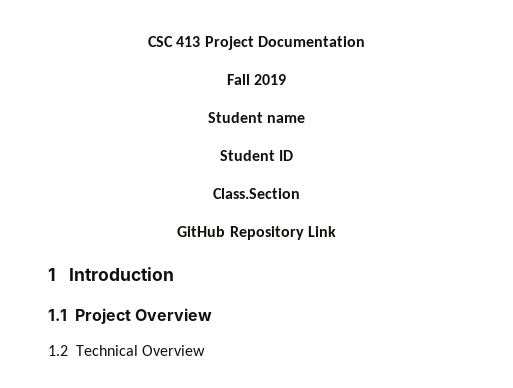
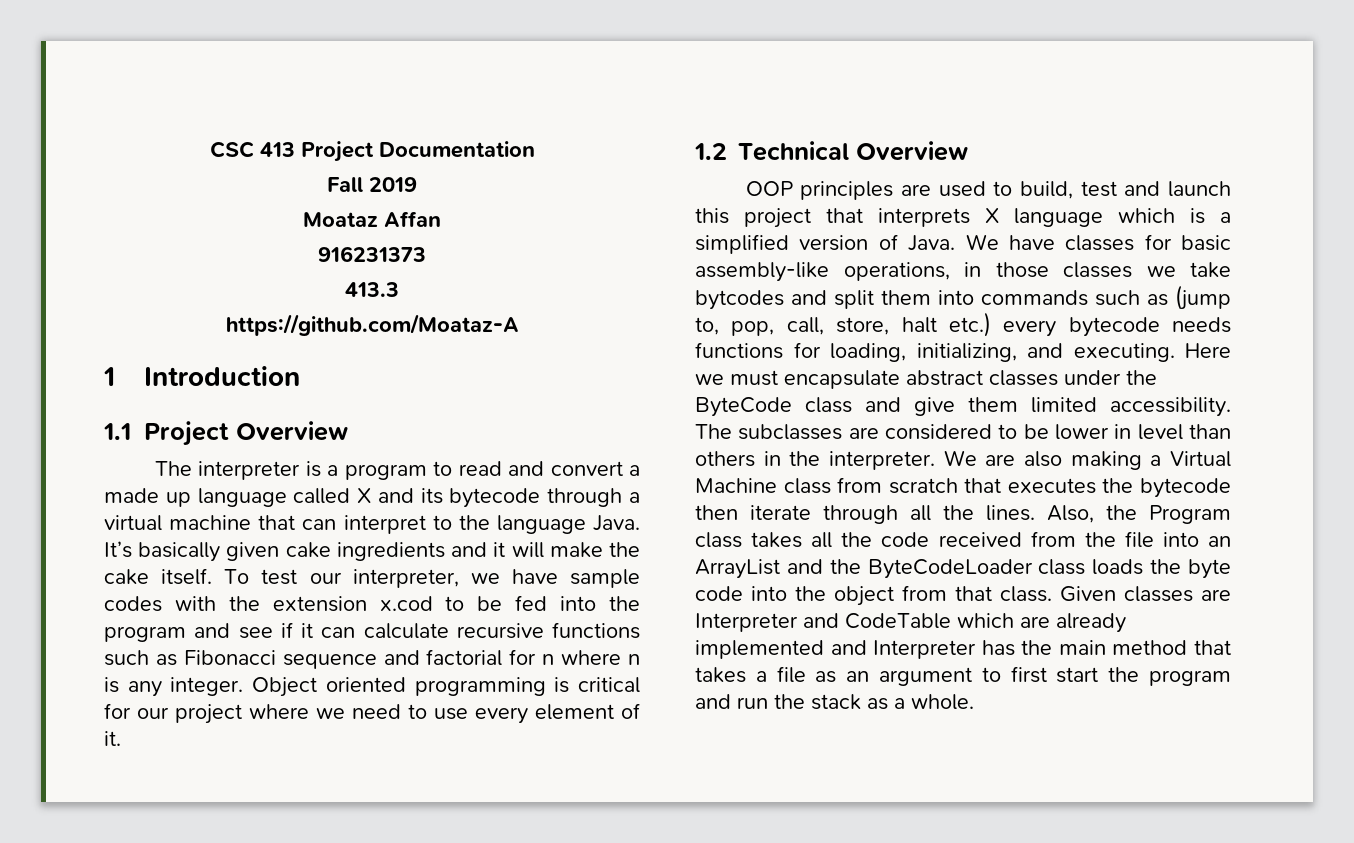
- Student name
- Student ID
- Class.Section
- GitHub Repository Link
+ Moataz Affan
+ 916231373
+ 413.3
+ https://github.com/Moataz-A
+ The interpreter is a program to read and convert a made up language called X and its bytecode through a virtual machine that can interpret to the language Java. It’s basically given cake ingredients and it will make the cake itself. To test our interpreter, we have sample codes with the extension x.cod to be fed into the program and see if it can calculate recursive functions such as Fibonacci sequence and factorial for n where n is any integer. Object oriented programming is critical for our project where we need to use every element of it.
  1.2 Technical Overview
+ OOP principles are used to build, test and launch this project that interprets X language which is a simplified version of Java. We have classes for basic assembly-like operations, in those classes we take bytcodes and split them into commands such as (jump to, pop, call, store, halt etc.) every bytecode needs functions for loading, initializing, and executing. Here we must encapsulate abstract classes under the ByteCode class and give them limited accessibility. The subclasses are considered to be lower in level than others in the interpreter. We are also making a Virtual Machine class from scratch that executes the bytecode then iterate through all the lines. Also, the Program class takes all the code received from the file into an ArrayList and the ByteCodeLoader class loads the byte code into the object from that class. Given classes are Interpreter and CodeTable which are already implemented and Interpreter has the main method that takes a file as an argument to first start the program and run the stack as a whole.

